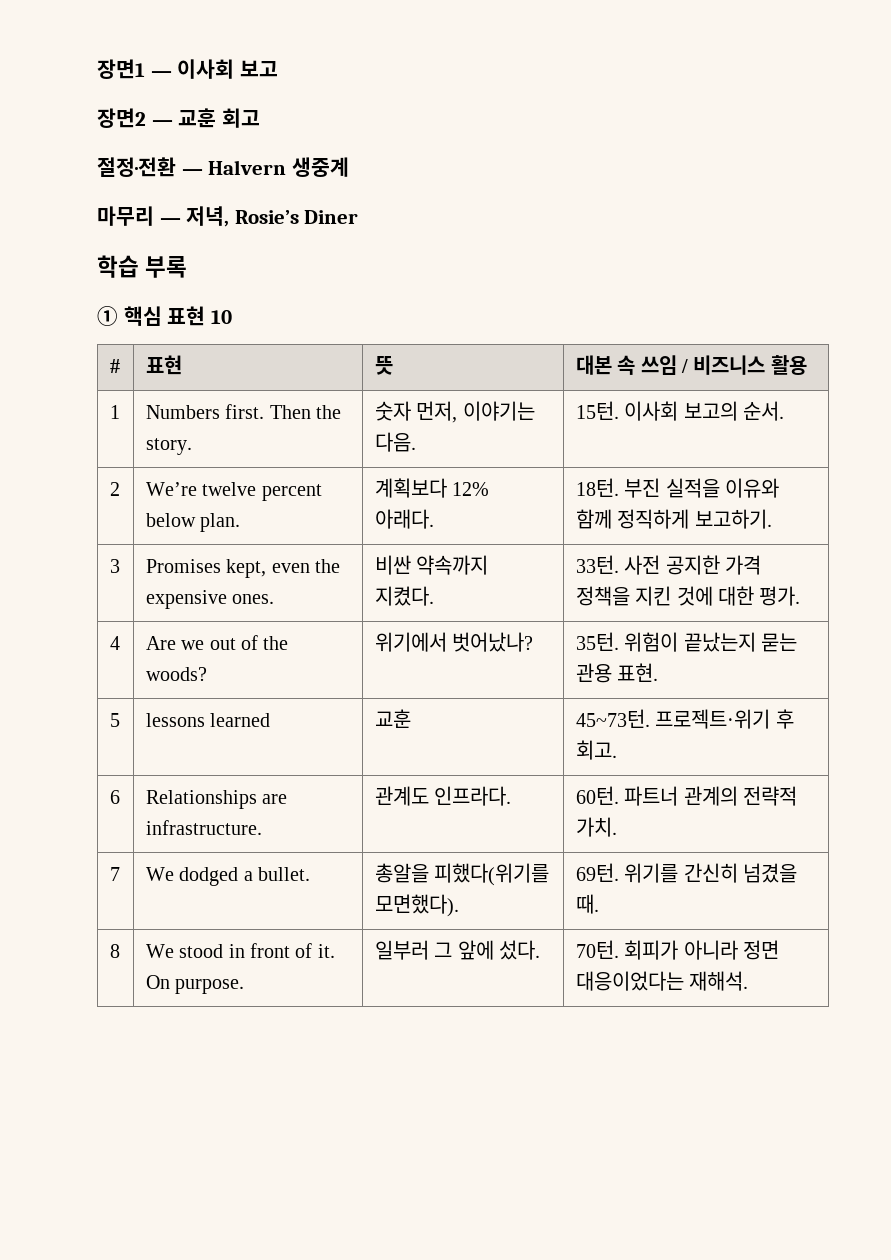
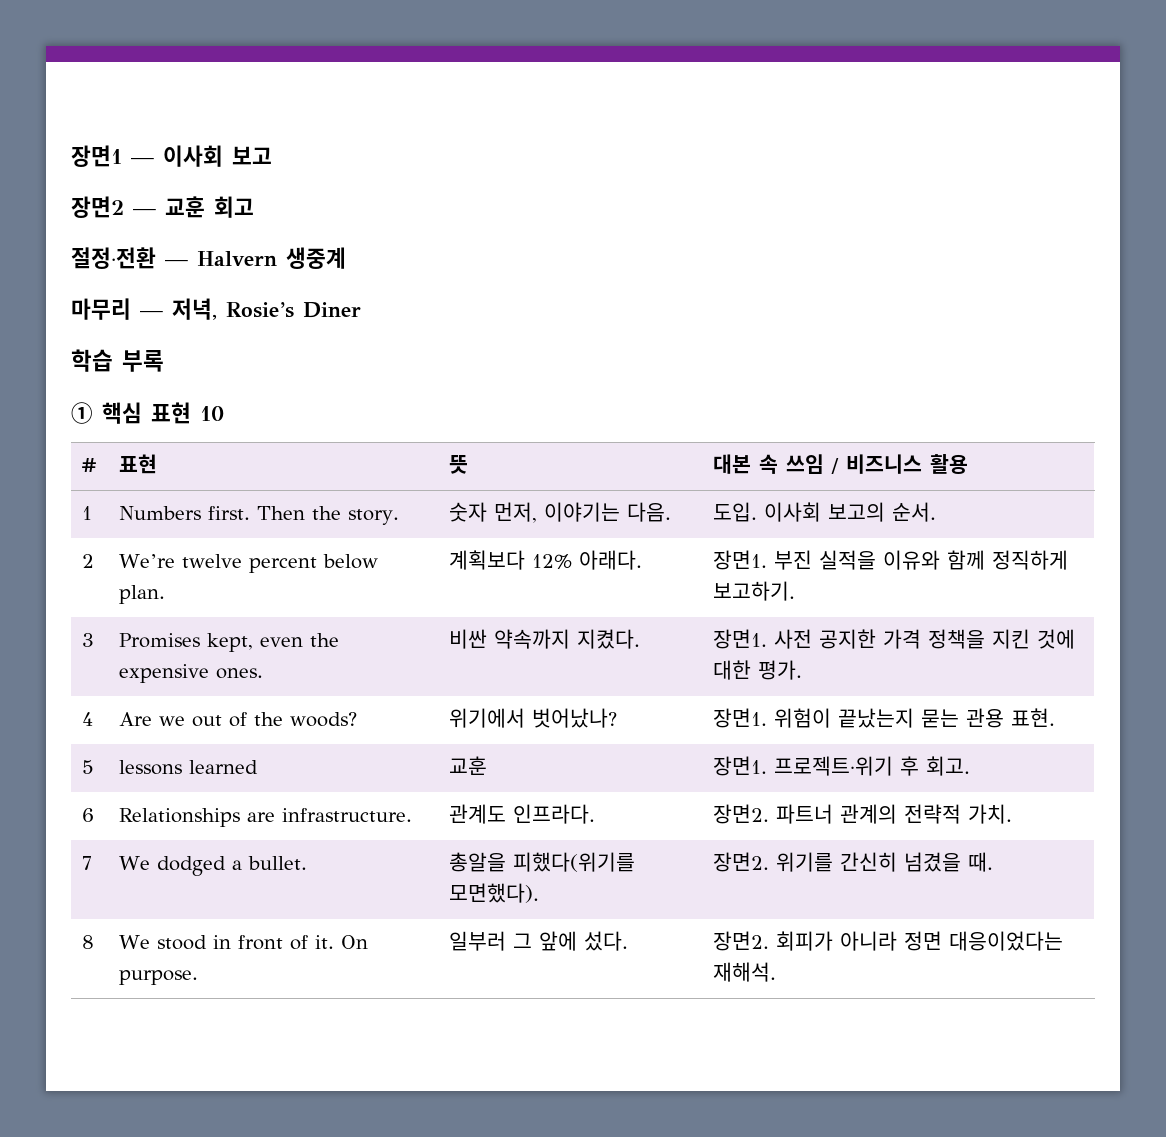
- 1 | Numbers first. Then the story. | 숫자 먼저, 이야기는 다음. | 15턴. 이사회 보고의 순서.
+ 1 | Numbers first. Then the story. | 숫자 먼저, 이야기는 다음. | 도입. 이사회 보고의 순서.
- 2 | We’re twelve percent below plan. | 계획보다 12% 아래다. | 18턴. 부진 실적을 이유와 함께 정직하게 보고하기.
+ 2 | We’re twelve percent below plan. | 계획보다 12% 아래다. | 장면1. 부진 실적을 이유와 함께 정직하게 보고하기.
- 3 | Promises kept, even the expensive ones. | 비싼 약속까지 지켰다. | 33턴. 사전 공지한 가격 정책을 지킨 것에 대한 평가.
+ 3 | Promises kept, even the expensive ones. | 비싼 약속까지 지켰다. | 장면1. 사전 공지한 가격 정책을 지킨 것에 대한 평가.
- 4 | Are we out of the woods? | 위기에서 벗어났나? | 35턴. 위험이 끝났는지 묻는 관용 표현.
+ 4 | Are we out of the woods? | 위기에서 벗어났나? | 장면1. 위험이 끝났는지 묻는 관용 표현.
- 5 | lessons learned | 교훈 | 45~73턴. 프로젝트·위기 후 회고.
+ 5 | lessons learned | 교훈 | 장면1. 프로젝트·위기 후 회고.
- 6 | Relationships are infrastructure. | 관계도 인프라다. | 60턴. 파트너 관계의 전략적 가치.
+ 6 | Relationships are infrastructure. | 관계도 인프라다. | 장면2. 파트너 관계의 전략적 가치.
- 7 | We dodged a bullet. | 총알을 피했다(위기를 모면했다). | 69턴. 위기를 간신히 넘겼을 때.
+ 7 | We dodged a bullet. | 총알을 피했다(위기를 모면했다). | 장면2. 위기를 간신히 넘겼을 때.
- 8 | We stood in front of it. On purpose. | 일부러 그 앞에 섰다. | 70턴. 회피가 아니라 정면 대응이었다는 재해석.
+ 8 | We stood in front of it. On purpose. | 일부러 그 앞에 섰다. | 장면2. 회피가 아니라 정면 대응이었다는 재해석.

